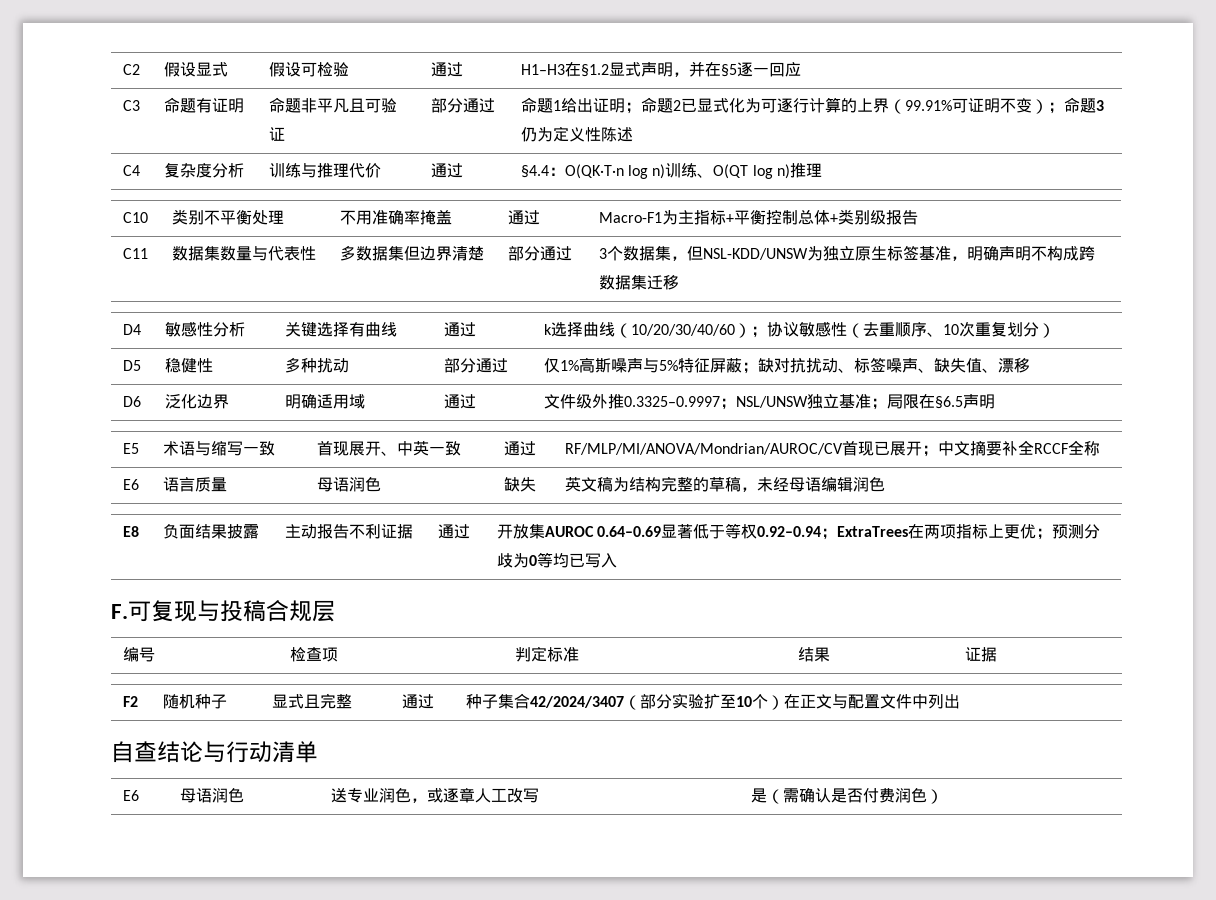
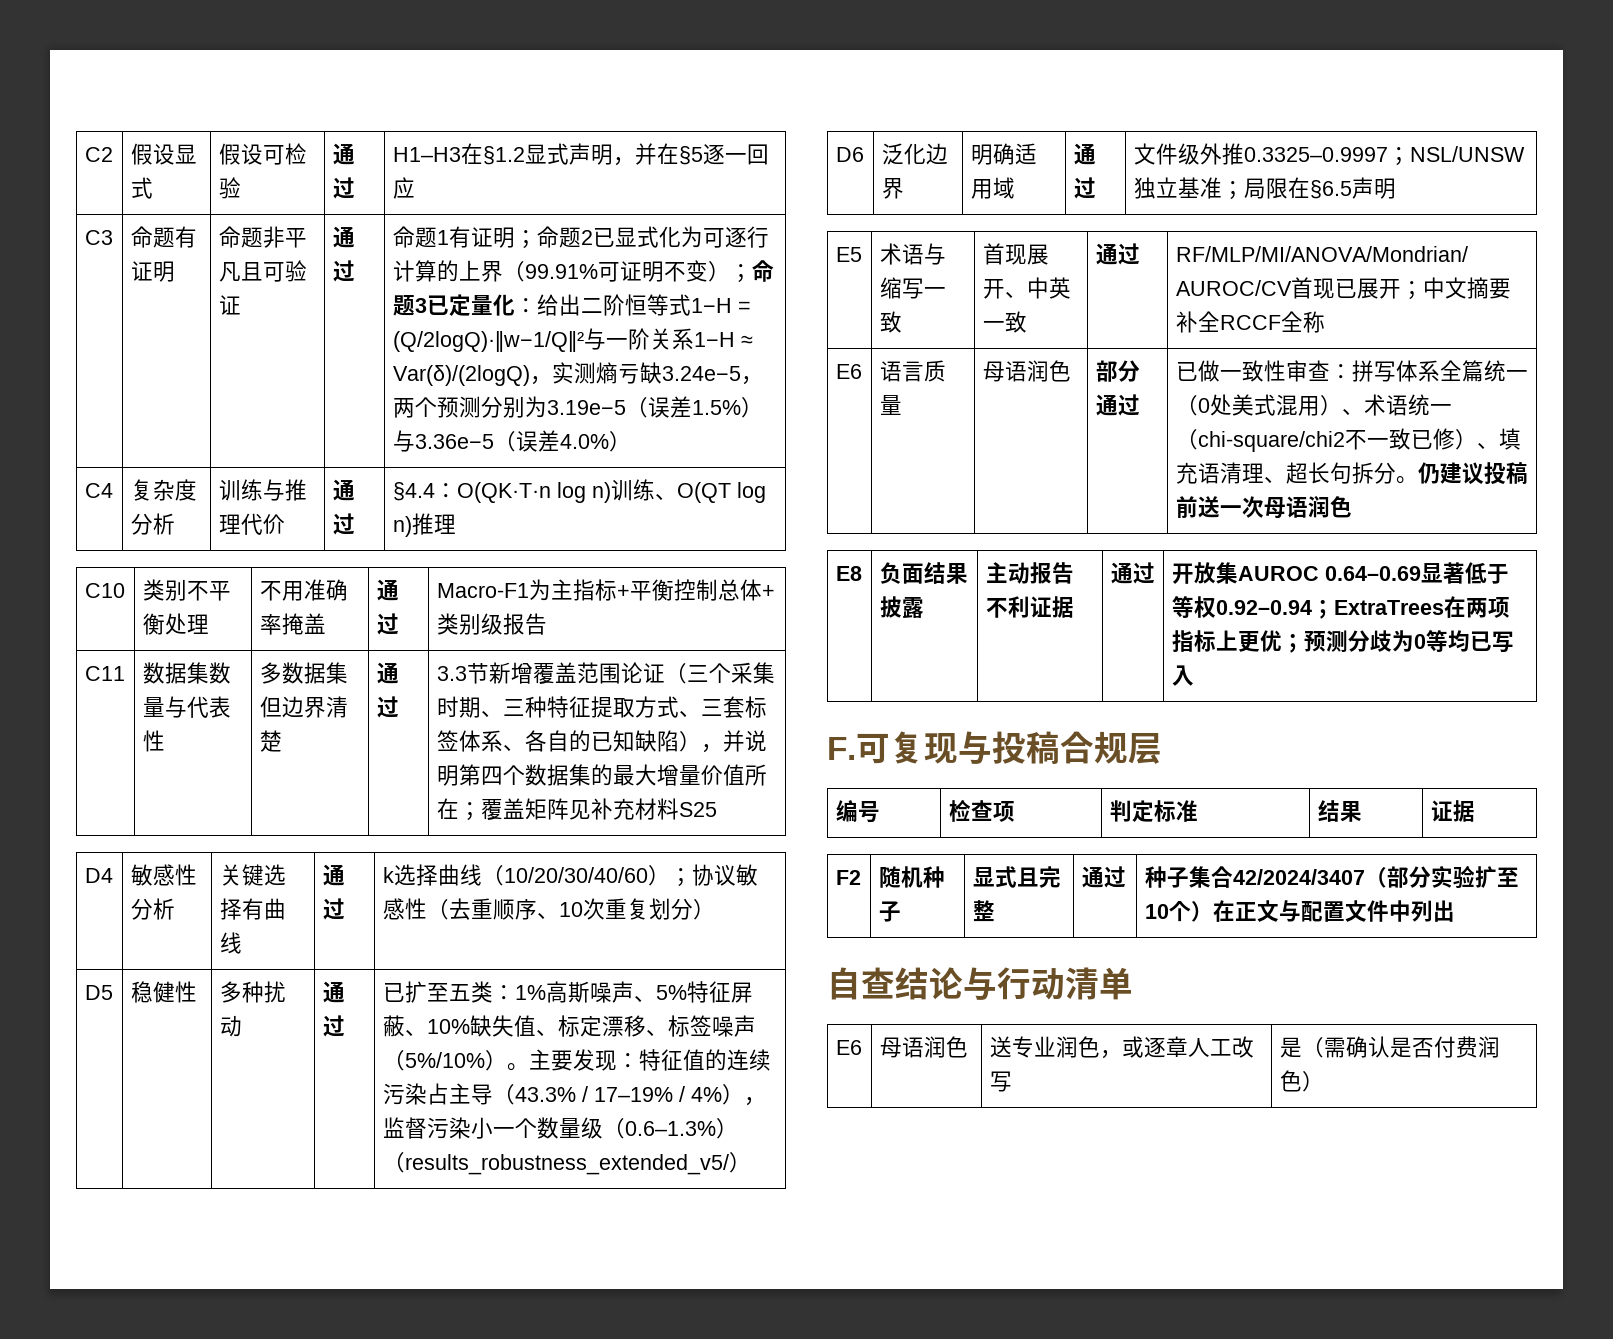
- 命题非平凡且可验证 | 部分通过
+ 命题非平凡且可验证 | 通过
- 命题1给出证明；命题2已显式化为可逐行计算的上界（99.91%可证明不变）；命题3仍为定义性陈述
+ 命题1有证明；命题2已显式化为可逐行计算的上界（99.91%可证明不变）；命题3已定量化：给出二阶恒等式1−H = (Q/2logQ)·‖w−1/Q‖²与一阶关系1−H ≈ Var(δ)/(2logQ)，实测熵亏缺3.24e−5，两个预测分别为3.19e−5（误差1.5%）与3.36e−5（误差4.0%）
- 部分通过 | 3个数据集，但NSL-KDD/UNSW为独立原生标签基准，明确声明不构成跨数据集迁移
+ 通过 | 3.3节新增覆盖范围论证（三个采集时期、三种特征提取方式、三套标签体系、各自的已知缺陷），并说明第四个数据集的最大增量价值所在；覆盖矩阵见补充材料S25
- 部分通过 | 仅1%高斯噪声与5%特征屏蔽；缺对抗扰动、标签噪声、缺失值、漂移
+ 通过 | 已扩至五类：1%高斯噪声、5%特征屏蔽、10%缺失值、标定漂移、标签噪声（5%/10%）。主要发现：特征值的连续污染占主导（43.3% / 17–19% / 4%），监督污染小一个数量级（0.6–1.3%）（results_robustness_extended_v5/）
- E6 | 语言质量 | 母语润色 | 缺失 | 英文稿为结构完整的草稿，未经母语编辑润色
+ E6 | 语言质量 | 母语润色 | 部分通过 | 已做一致性审查：拼写体系全篇统一（0处美式混用）、术语统一（chi-square/chi2不一致已修）、填充语清理、超长句拆分。仍建议投稿前送一次母语润色

